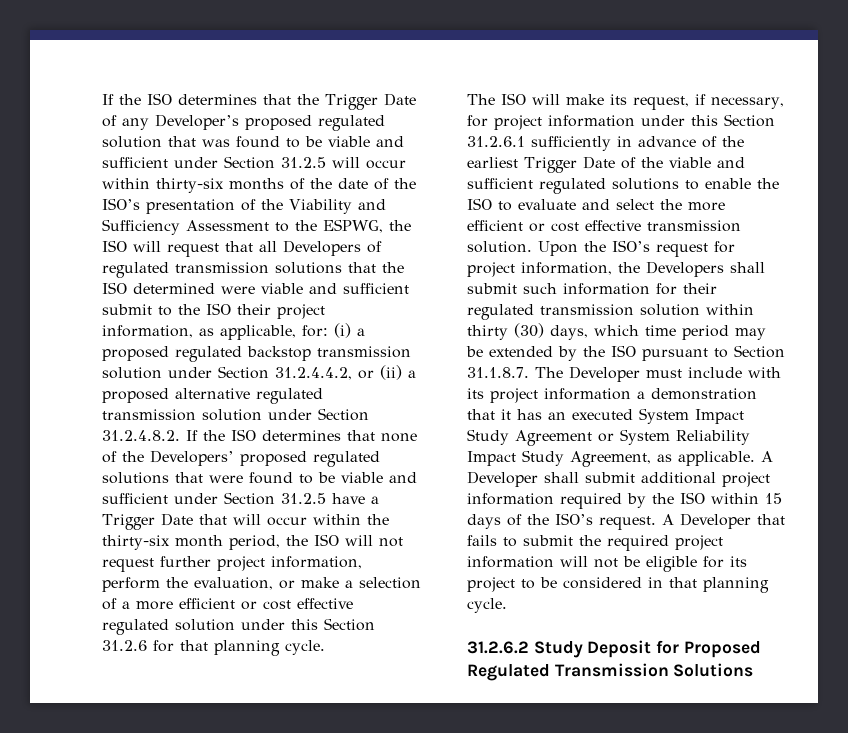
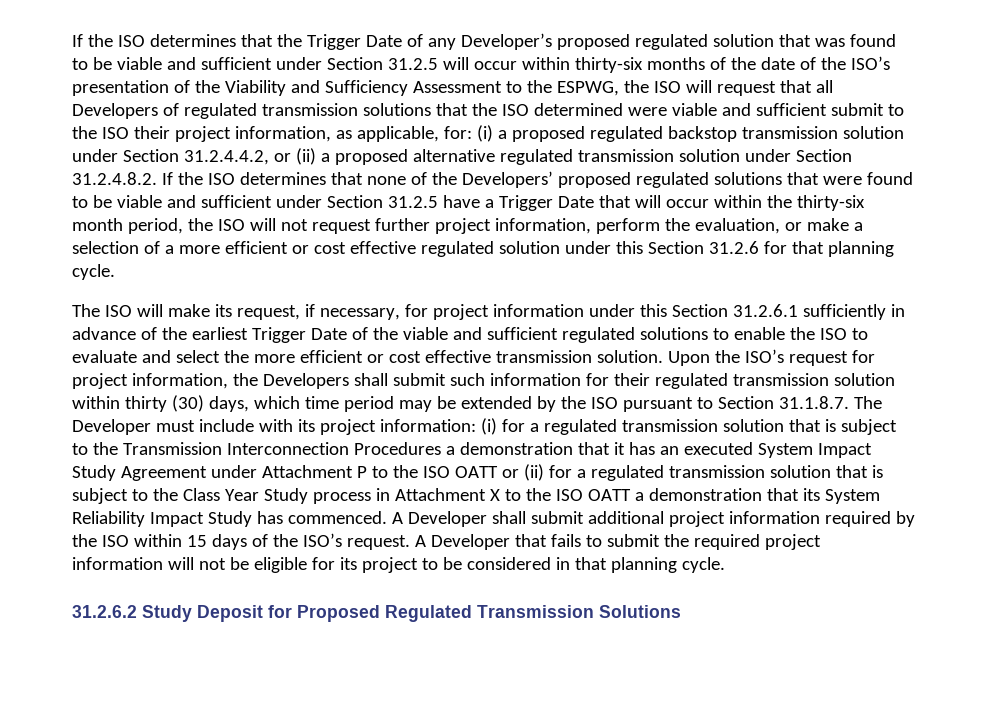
- Upon the ISO’s request for project information, the Developers shall submit such information for their regulated transmission solution within thirty (30) days, which time period may be extended by the ISO pursuant to Section 31.1.8.7. The Developer must include with its project information a demonstration that it has an executed System Impact Study Agreement or System Reliability Impact Study Agreement, as applicable.
+ Upon the ISO’s request for project information, the Developers shall submit such information for their regulated transmission solution within thirty (30) days, which time period may be extended by the ISO pursuant to Section 31.1.8.7. The Developer must include with its project information: (i) for a regulated transmission solution that is subject to the Transmission Interconnection Procedures a demonstration that it has an executed System Impact Study Agreement under Attachment P to the ISO OATT or (ii) for a regulated transmission solution that is subject to the Class Year Study process in Attachment X to the ISO OATT a demonstration that its System Reliability Impact Study has commenced.

